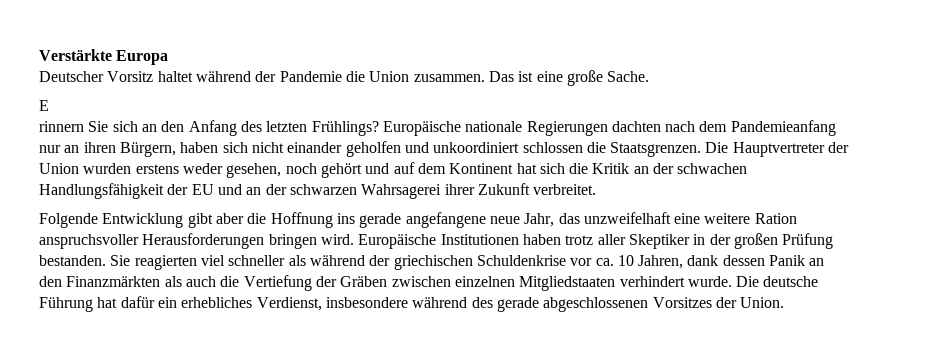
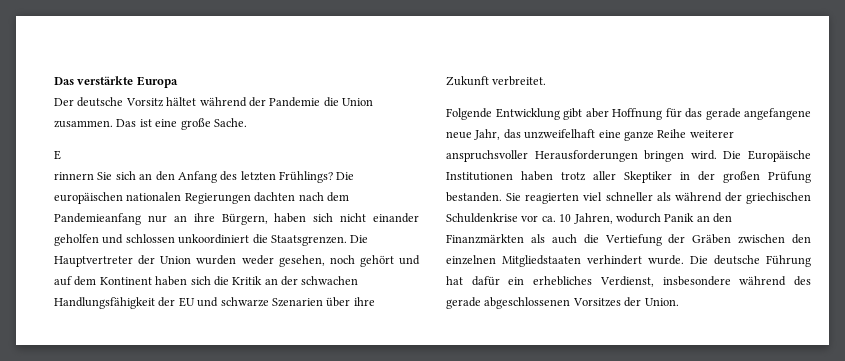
- Verstärkte Europa
+ Das verstärkte Europa
- Deutscher Vorsitz haltet während der Pandemie die Union zusammen.
+ Der deutsche Vorsitz hältet während der Pandemie die Union zusammen.
- Europäische nationale Regierungen dachten nach dem Pandemieanfang nur an ihren Bürgern, haben sich nicht einander geholfen und unkoordiniert schlossen die Staatsgrenzen.
+ Die europäischen nationalen Regierungen dachten nach dem Pandemieanfang nur an ihre Bürgern, haben sich nicht einander geholfen und schlossen unkoordiniert die Staatsgrenzen.
- Die Hauptvertreter der Union wurden erstens weder gesehen, noch gehört und auf dem Kontinent hat sich die Kritik an der schwachen Handlungsfähigkeit der EU und an der schwarzen Wahrsagerei ihrer Zukunft verbreitet.
+ Die Hauptvertreter der Union wurden weder gesehen, noch gehört und auf dem Kontinent haben sich die Kritik an der schwachen Handlungsfähigkeit der EU und schwarze Szenarien über ihre Zukunft verbreitet.
- Folgende Entwicklung gibt aber die Hoffnung ins gerade angefangene neue Jahr, das unzweifelhaft eine weitere Ration anspruchsvoller Herausforderungen bringen wird.
+ Folgende Entwicklung gibt aber Hoffnung für das gerade angefangene neue Jahr, das unzweifelhaft eine ganze Reihe weiterer anspruchsvoller Herausforderungen bringen wird.
- Europäische Institutionen haben trotz aller Skeptiker in der großen Prüfung bestanden.
+ Die Europäische Institutionen haben trotz aller Skeptiker in der großen Prüfung bestanden.
- Sie reagierten viel schneller als während der griechischen Schuldenkrise vor ca. 10 Jahren, dank dessen Panik an den Finanzmärkten als auch die Vertiefung der Gräben zwischen einzelnen Mitgliedstaaten verhindert wurde.
+ Sie reagierten viel schneller als während der griechischen Schuldenkrise vor ca. 10 Jahren, wodurch Panik an den Finanzmärkten als auch die Vertiefung der Gräben zwischen den einzelnen Mitgliedstaaten verhindert wurde.

